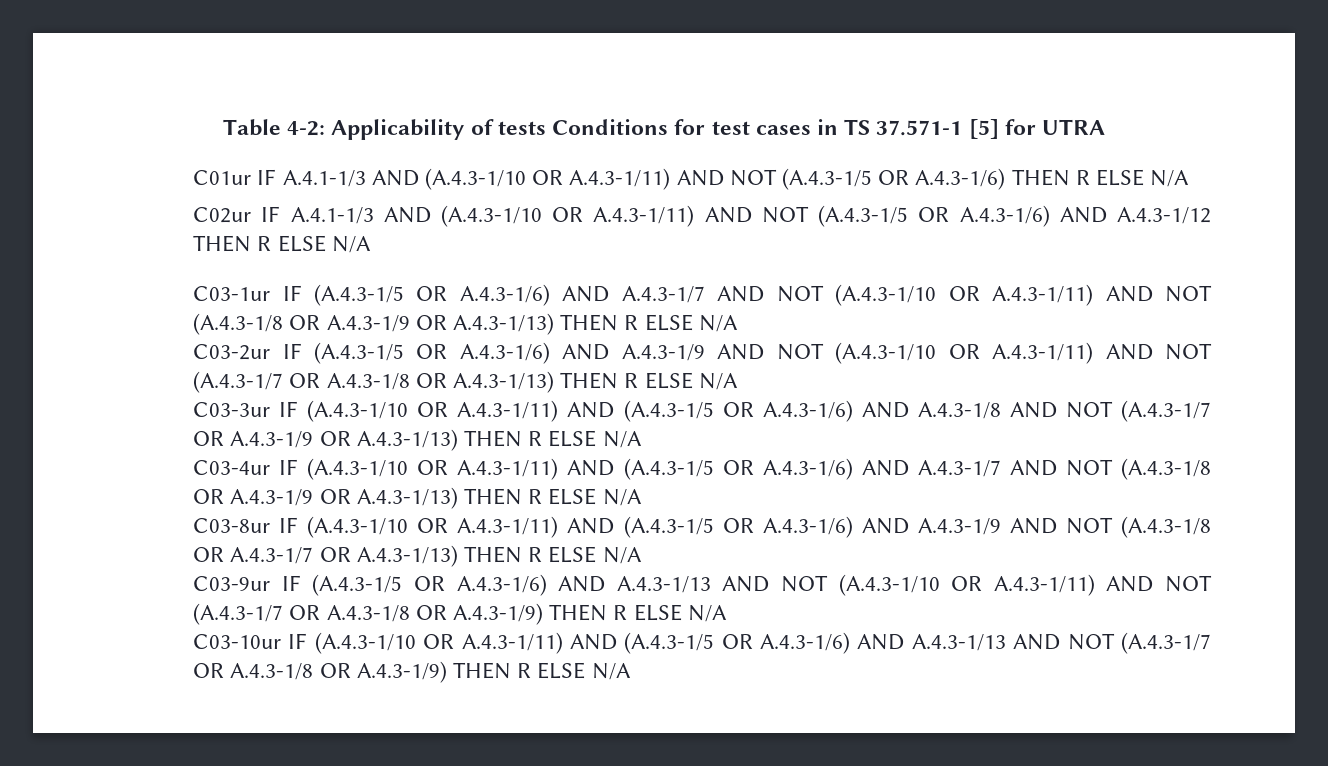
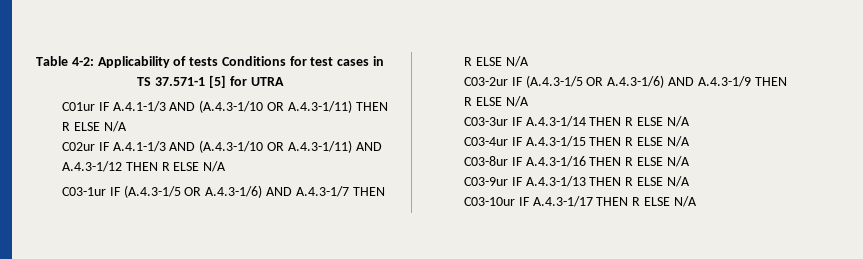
- C01ur IF A.4.1-1/3 AND (A.4.3-1/10 OR A.4.3-1/11) AND NOT (A.4.3-1/5 OR A.4.3-1/6) THEN R ELSE N/A
+ C01ur IF A.4.1-1/3 AND (A.4.3-1/10 OR A.4.3-1/11) THEN R ELSE N/A
- C02ur IF A.4.1-1/3 AND (A.4.3-1/10 OR A.4.3-1/11) AND NOT (A.4.3-1/5 OR A.4.3-1/6) AND A.4.3-1/12 THEN R ELSE N/A
+ C02ur IF A.4.1-1/3 AND (A.4.3-1/10 OR A.4.3-1/11) AND A.4.3-1/12 THEN R ELSE N/A
- C03-1ur IF (A.4.3-1/5 OR A.4.3-1/6) AND A.4.3-1/7 AND NOT (A.4.3-1/10 OR A.4.3-1/11) AND NOT (A.4.3-1/8 OR A.4.3-1/9 OR A.4.3-1/13) THEN R ELSE N/A
+ C03-1ur IF (A.4.3-1/5 OR A.4.3-1/6) AND A.4.3-1/7 THEN R ELSE N/A
- C03-2ur IF (A.4.3-1/5 OR A.4.3-1/6) AND A.4.3-1/9 AND NOT (A.4.3-1/10 OR A.4.3-1/11) AND NOT (A.4.3-1/7 OR A.4.3-1/8 OR A.4.3-1/13) THEN R ELSE N/A
+ C03-2ur IF (A.4.3-1/5 OR A.4.3-1/6) AND A.4.3-1/9 THEN R ELSE N/A
- C03-3ur IF (A.4.3-1/10 OR A.4.3-1/11) AND (A.4.3-1/5 OR A.4.3-1/6) AND A.4.3-1/8 AND NOT (A.4.3-1/7 OR A.4.3-1/9 OR A.4.3-1/13) THEN R ELSE N/A
+ C03-3ur IF A.4.3-1/14 THEN R ELSE N/A
- C03-4ur IF (A.4.3-1/10 OR A.4.3-1/11) AND (A.4.3-1/5 OR A.4.3-1/6) AND A.4.3-1/7 AND NOT (A.4.3-1/8 OR A.4.3-1/9 OR A.4.3-1/13) THEN R ELSE N/A
+ C03-4ur IF A.4.3-1/15 THEN R ELSE N/A
- C03-8ur IF (A.4.3-1/10 OR A.4.3-1/11) AND (A.4.3-1/5 OR A.4.3-1/6) AND A.4.3-1/9 AND NOT (A.4.3-1/8 OR A.4.3-1/7 OR A.4.3-1/13) THEN R ELSE N/A
+ C03-8ur IF A.4.3-1/16 THEN R ELSE N/A
- C03-9ur IF (A.4.3-1/5 OR A.4.3-1/6) AND A.4.3-1/13 AND NOT (A.4.3-1/10 OR A.4.3-1/11) AND NOT (A.4.3-1/7 OR A.4.3-1/8 OR A.4.3-1/9) THEN R ELSE N/A
+ C03-9ur IF A.4.3-1/13 THEN R ELSE N/A
- C03-10ur IF (A.4.3-1/10 OR A.4.3-1/11) AND (A.4.3-1/5 OR A.4.3-1/6) AND A.4.3-1/13 AND NOT (A.4.3-1/7 OR A.4.3-1/8 OR A.4.3-1/9) THEN R ELSE N/A
+ C03-10ur IF A.4.3-1/17 THEN R ELSE N/A

